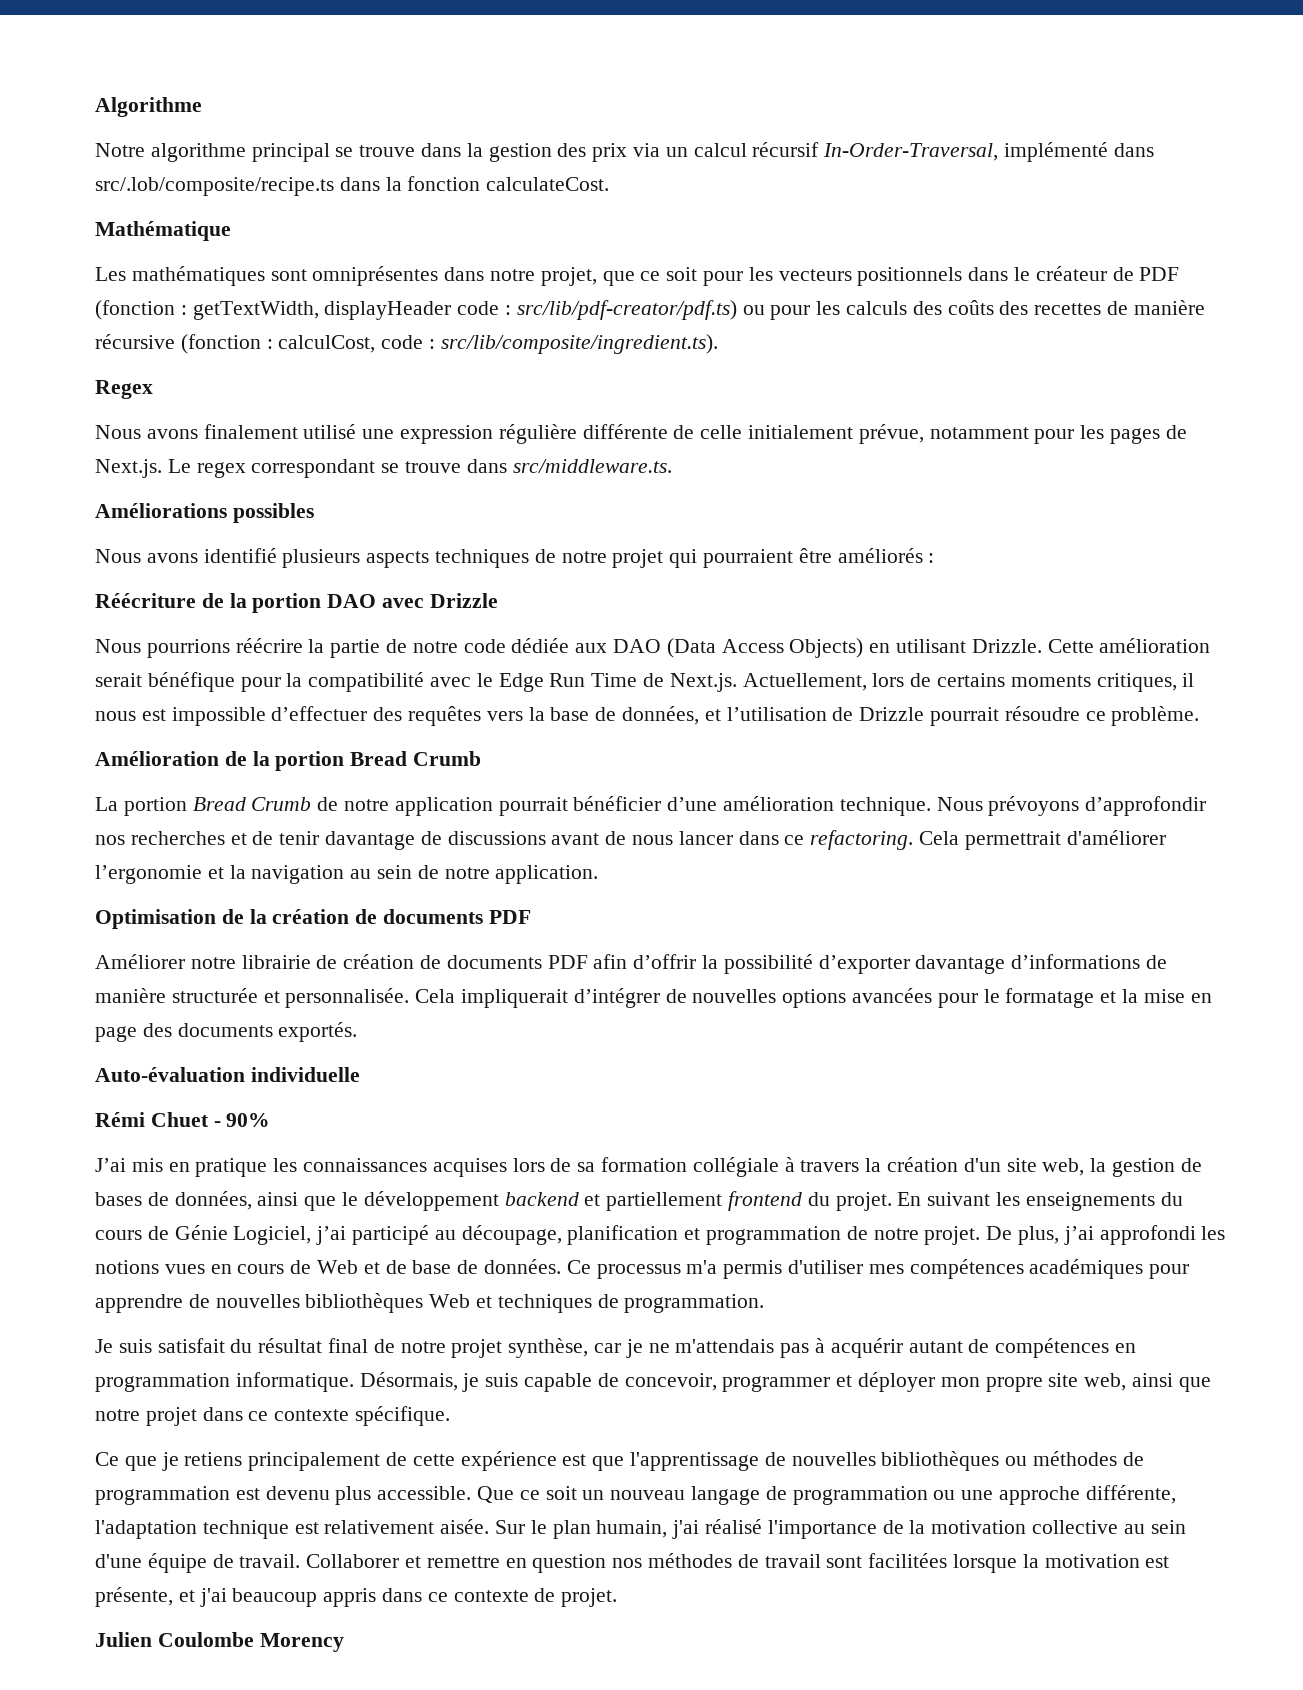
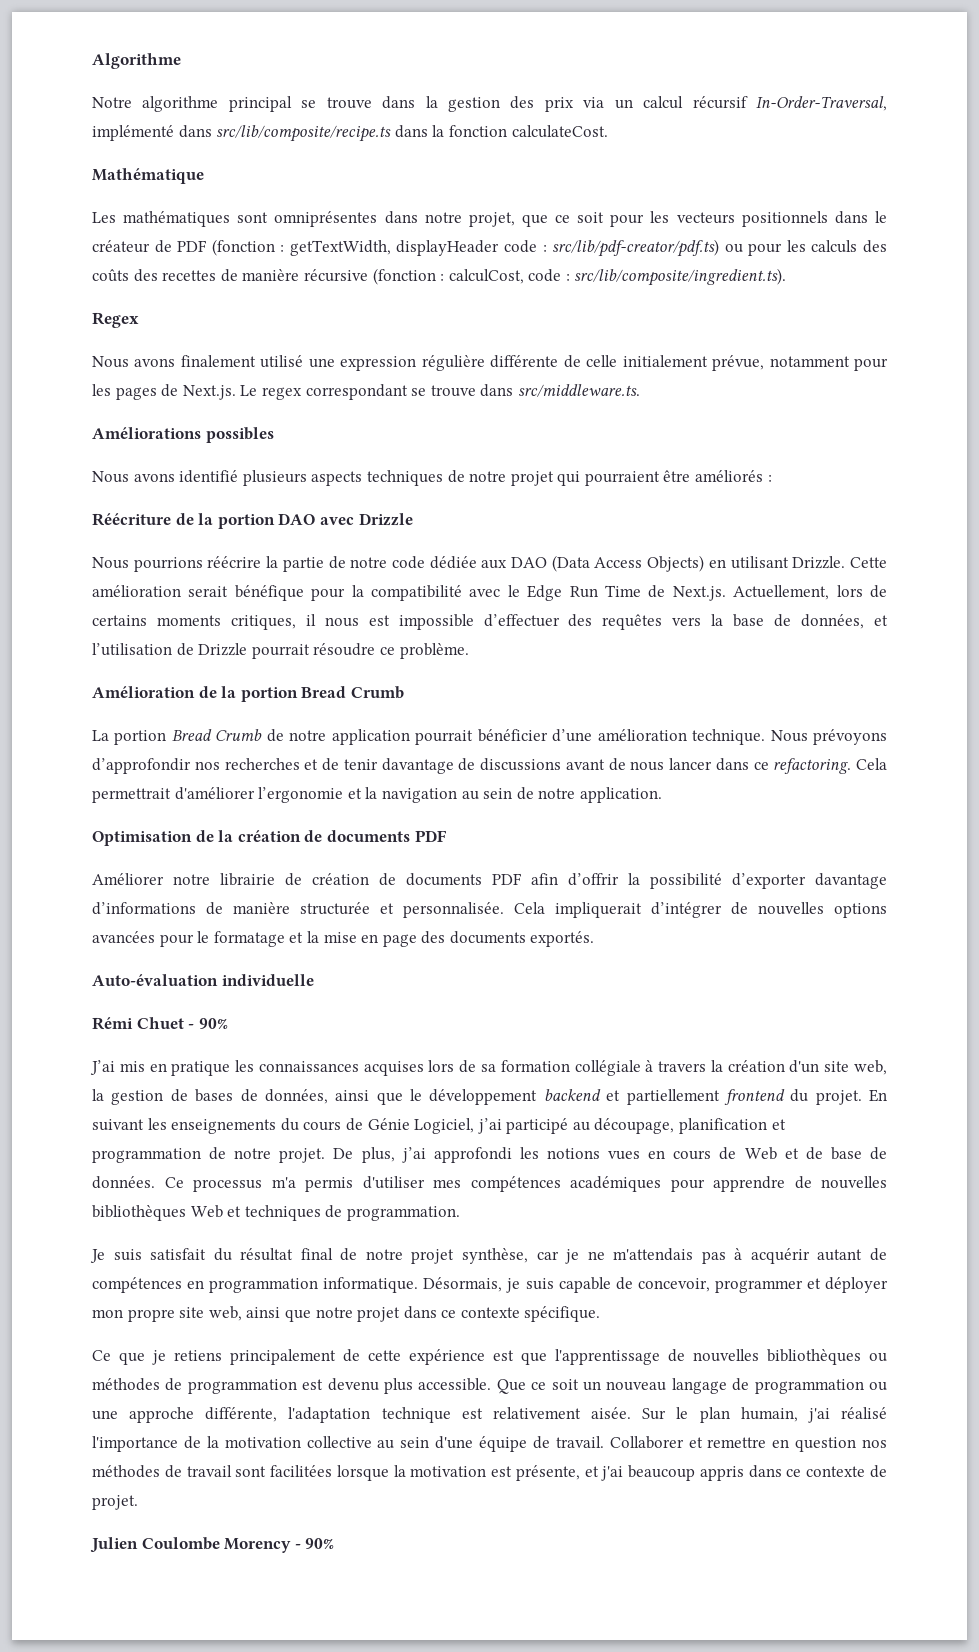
- Notre algorithme principal se trouve dans la gestion des prix via un calcul récursif In-Order-Traversal, implémenté dans src/.lob/composite/recipe.ts dans la fonction calculateCost.
+ Notre algorithme principal se trouve dans la gestion des prix via un calcul récursif In-Order-Traversal, implémenté dans src/lib/composite/recipe.ts dans la fonction calculateCost.
- Julien Coulombe Morency
+ Julien Coulombe Morency - 90%

